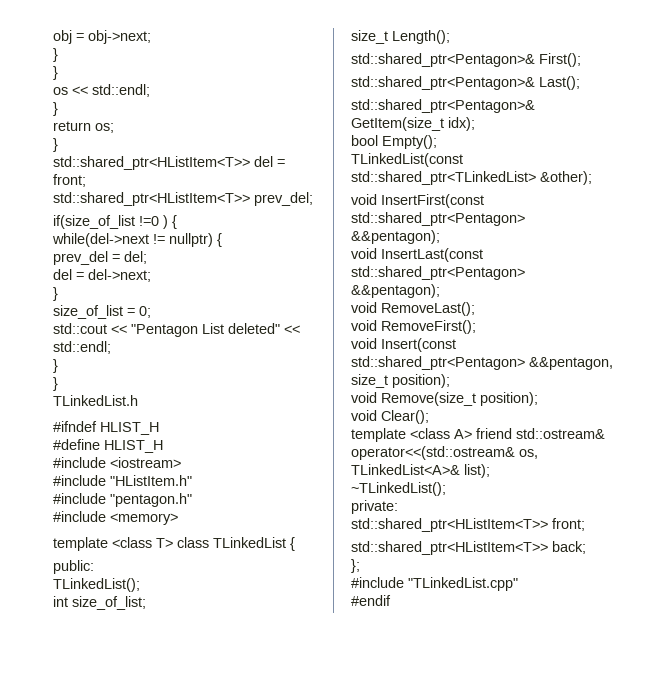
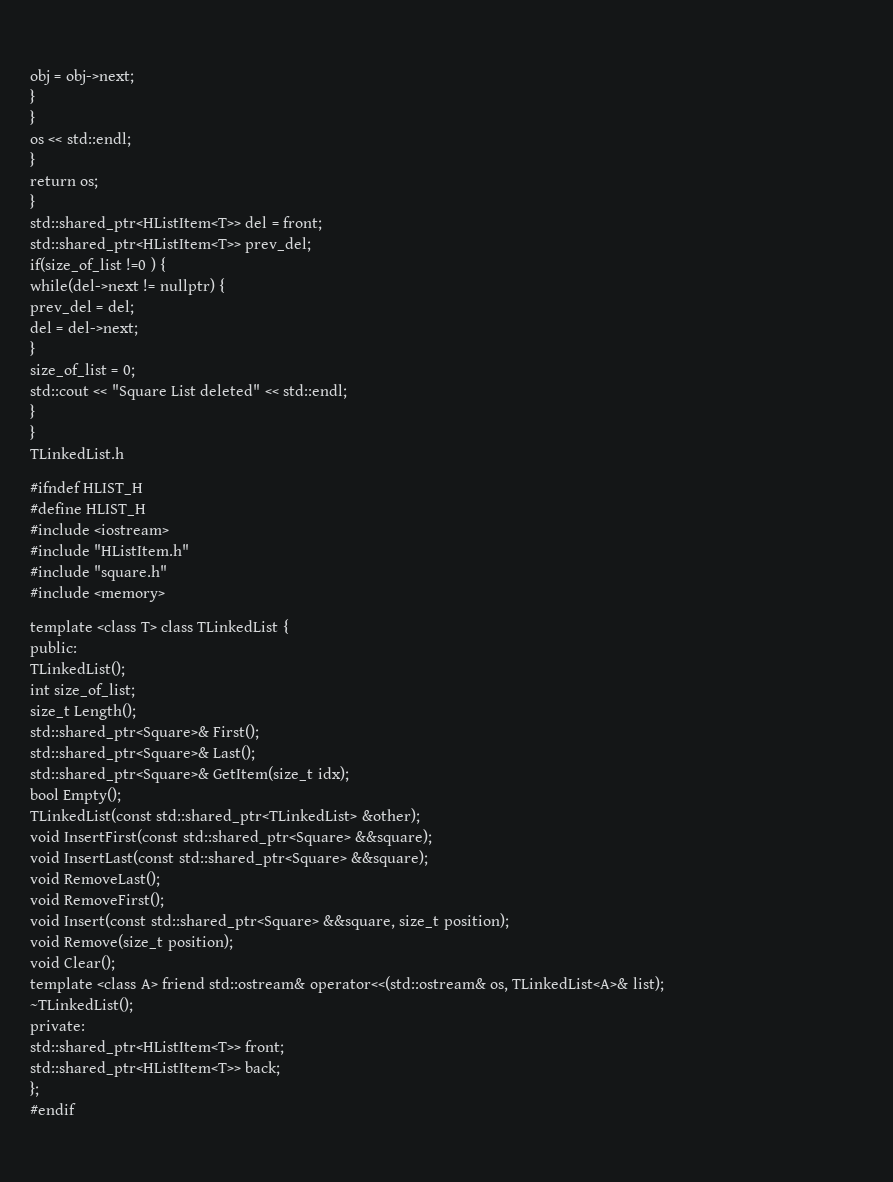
- std::cout << "Pentagon List deleted" << std::endl;
+ std::cout << "Square List deleted" << std::endl;
- #include "pentagon.h"
+ #include "square.h"
- std::shared_ptr<Pentagon>& First();
+ std::shared_ptr<Square>& First();
- std::shared_ptr<Pentagon>& Last();
+ std::shared_ptr<Square>& Last();
- std::shared_ptr<Pentagon>& GetItem(size_t idx);
+ std::shared_ptr<Square>& GetItem(size_t idx);
- void InsertFirst(const std::shared_ptr<Pentagon> &&pentagon);
+ void InsertFirst(const std::shared_ptr<Square> &&square);
- void InsertLast(const std::shared_ptr<Pentagon> &&pentagon);
+ void InsertLast(const std::shared_ptr<Square> &&square);
- void Insert(const std::shared_ptr<Pentagon> &&pentagon, size_t position);
+ void Insert(const std::shared_ptr<Square> &&square, size_t position);
- #include "TLinkedList.cpp"

